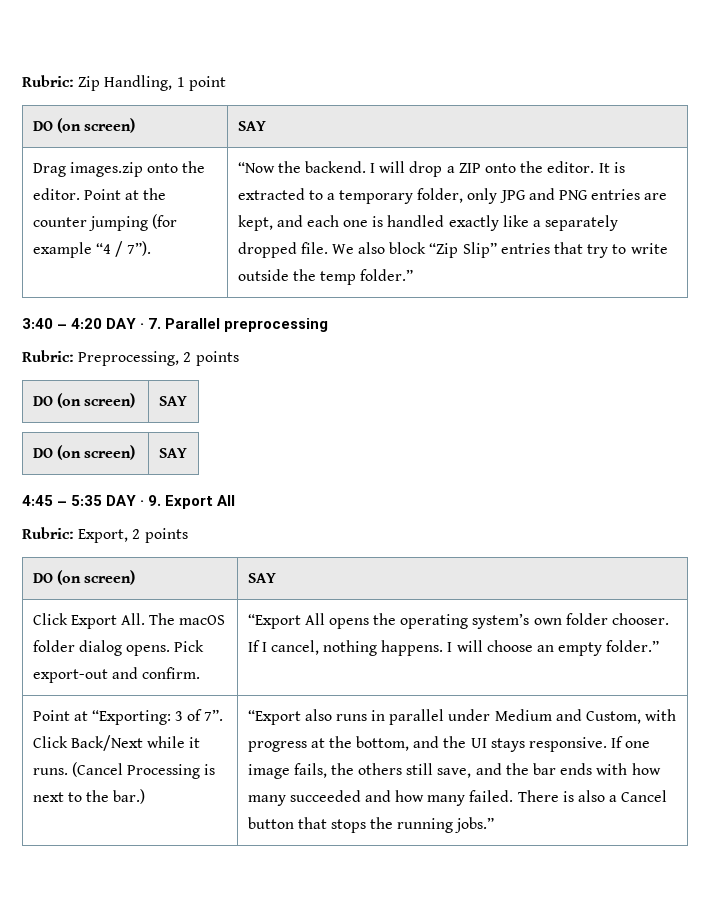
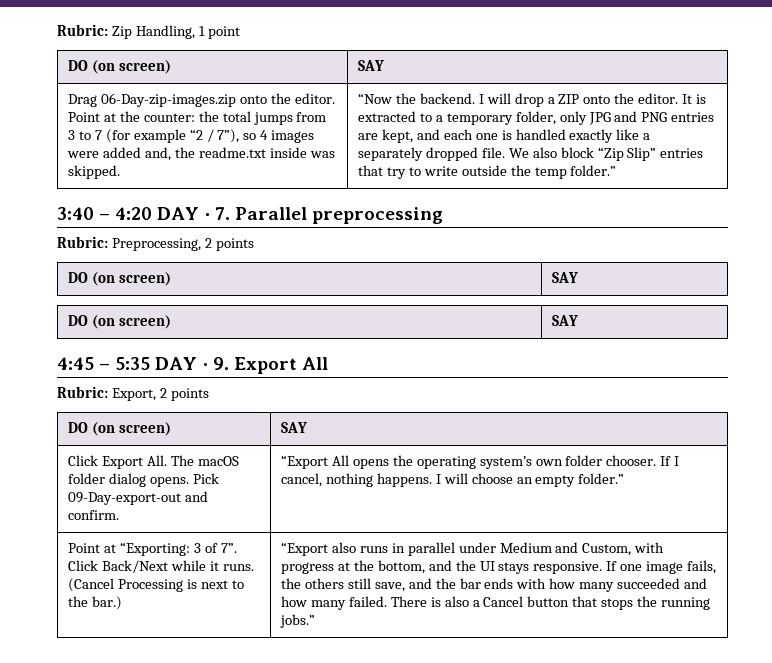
- Drag images.zip onto the editor.
+ Drag 06-Day-zip-images.zip onto the editor.
- Point at the counter jumping (for example “4 / 7”).
+ Point at the counter: the total jumps from 3 to 7 (for example “2 / 7”), so 4 images were added and, the readme.txt inside was skipped.
- Click Export All. The macOS folder dialog opens. Pick export-out and confirm. | “Export All opens the operating system’s own folder chooser. If I cancel, nothing happens. I will choose an empty folder.”
+ Click Export All. The macOS folder dialog opens. Pick 09-Day-export-out and confirm. | “Export All opens the operating system’s own folder chooser. If I cancel, nothing happens. I will choose an empty folder.”

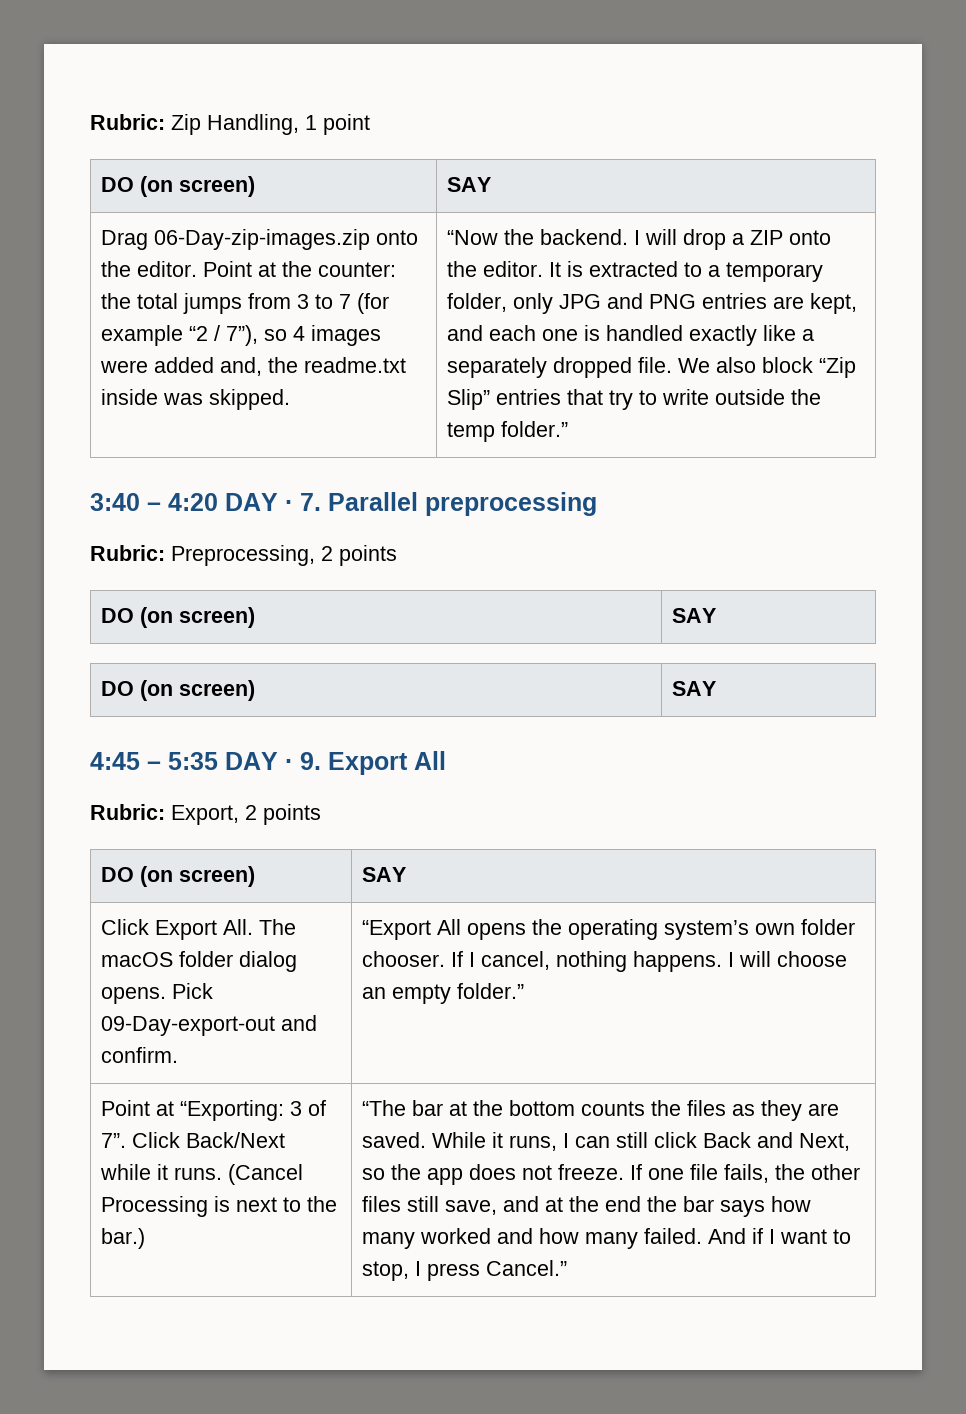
- “Export also runs in parallel under Medium and Custom, with progress at the bottom, and the UI stays responsive.
+ “The bar at the bottom counts the files as they are saved. While it runs, I can still click Back and Next, so the app does not freeze.
- If one image fails, the others still save, and the bar ends with how many succeeded and how many failed.
+ If one file fails, the other files still save, and at the end the bar says how many worked and how many failed.
- There is also a Cancel button that stops the running jobs.”
+ And if I want to stop, I press Cancel.”

